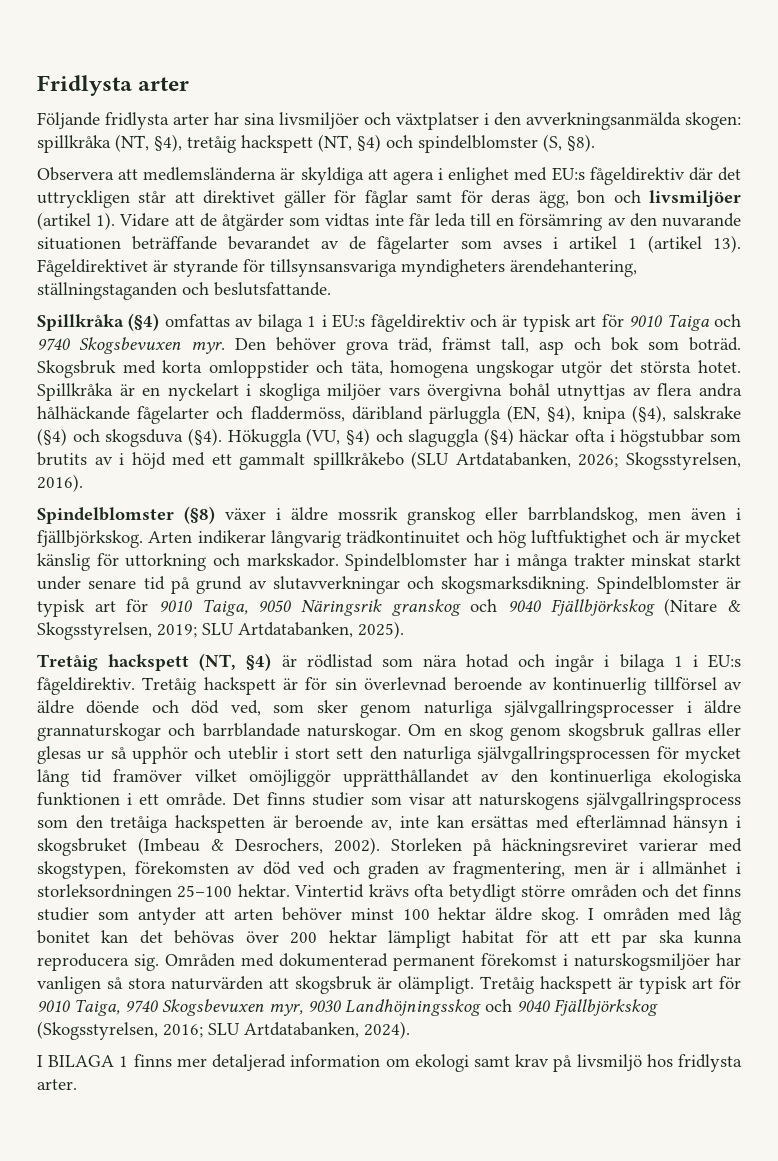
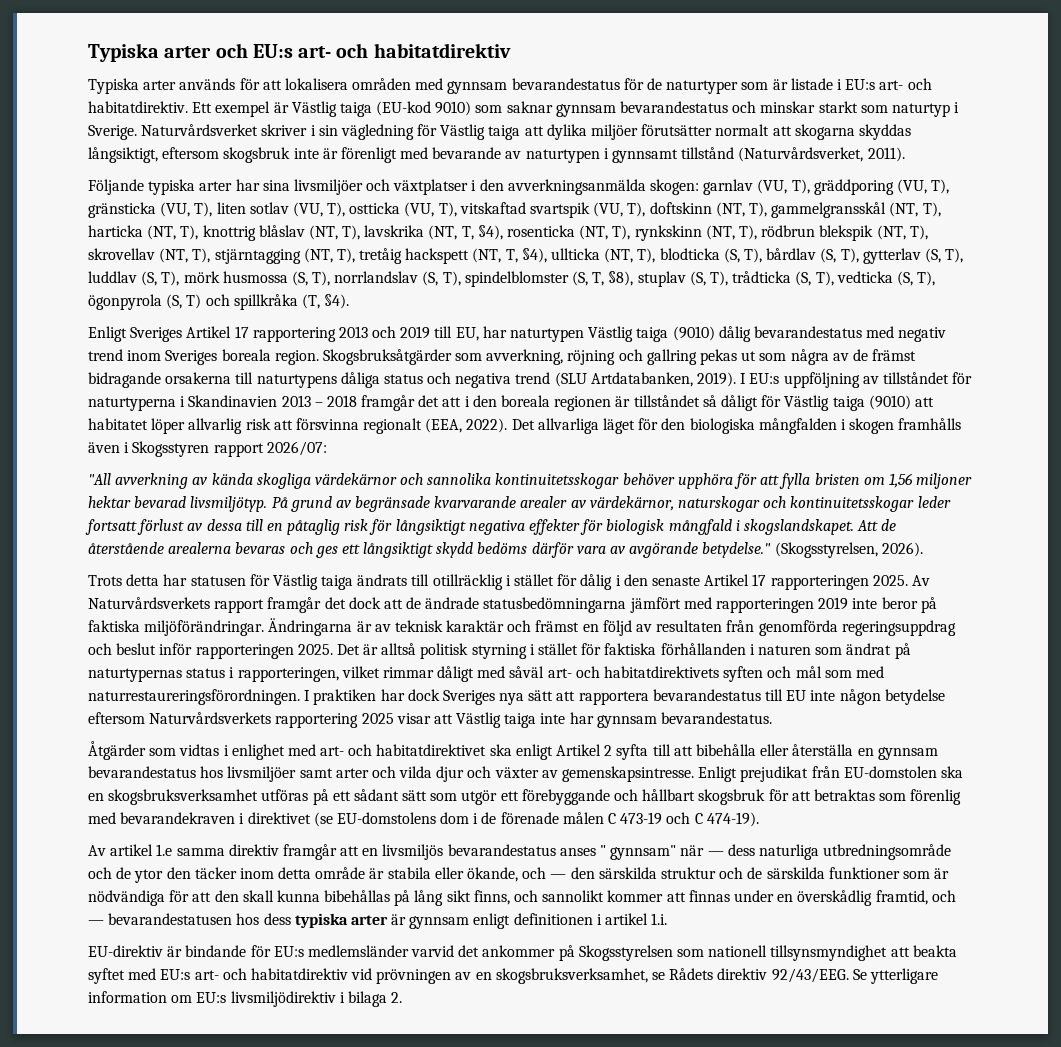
- Fridlysta arter
+ Typiska arter och EU:s art- och habitatdirektiv
+ Typiska arter används för att lokalisera områden med gynnsam bevarandestatus för de naturtyper som är listade i EU:s art- och habitatdirektiv. Ett exempel är Västlig taiga (EU-kod 9010) som saknar gynnsam bevarandestatus och minskar starkt som naturtyp i Sverige. Naturvårdsverket skriver i sin vägledning för Västlig taiga att dylika miljöer förutsätter normalt att skogarna skyddas långsiktigt, eftersom skogsbruk inte är förenligt med bevarande av naturtypen i gynnsamt tillstånd (Naturvårdsverket, 2011).
- Följande fridlysta arter har sina livsmiljöer och växtplatser i den avverkningsanmälda skogen: spillkråka (NT, §4), tretåig hackspett (NT, §4) och spindelblomster (S, §8).
- Observera att medlemsländerna är skyldiga att agera i enlighet med EU:s fågeldirektiv där det uttryckligen står att direktivet gäller för fåglar samt för deras ägg, bon och livsmiljöer (artikel 1). Vidare att de åtgärder som vidtas inte får leda till en försämring av den nuvarande situationen beträffande bevarandet av de fågelarter som avses i artikel 1 (artikel 13). Fågeldirektivet är styrande för tillsynsansvariga myndigheters ärendehantering, ställningstaganden och beslutsfattande.
- Spillkråka (§4) omfattas av bilaga 1 i EU:s fågeldirektiv och är typisk art för 9010 Taiga och 9740 Skogsbevuxen myr. Den behöver grova träd, främst tall, asp och bok som boträd. Skogsbruk med korta omloppstider och täta, homogena ungskogar utgör det största hotet. Spillkråka är en nyckelart i skogliga miljöer vars övergivna bohål utnyttjas av flera andra hålhäckande fågelarter och fladdermöss, däribland pärluggla (EN, §4), knipa (§4), salskrake (§4) och skogsduva (§4). Hökuggla (VU, §4) och slaguggla (§4) häckar ofta i högstubbar som brutits av i höjd med ett gammalt spillkråkebo (SLU Artdatabanken, 2026; Skogsstyrelsen, 2016).
- Spindelblomster (§8) växer i äldre mossrik granskog eller barrblandskog, men även i fjällbjörkskog. Arten indikerar långvarig trädkontinuitet och hög luftfuktighet och är mycket känslig för uttorkning och markskador. Spindelblomster har i många trakter minskat starkt under senare tid på grund av slutavverkningar och skogsmarksdikning. Spindelblomster är typisk art för 9010 Taiga, 9050 Näringsrik granskog och 9040 Fjällbjörkskog (Nitare & Skogsstyrelsen, 2019; SLU Artdatabanken, 2025).
- Tretåig hackspett (NT, §4) är rödlistad som nära hotad och ingår i bilaga 1 i EU:s fågeldirektiv. Tretåig hackspett är för sin överlevnad beroende av kontinuerlig tillförsel av äldre döende och död ved, som sker genom naturliga självgallringsprocesser i äldre grannaturskogar och barrblandade naturskogar. Om en skog genom skogsbruk gallras eller glesas ur så upphör och uteblir i stort sett den naturliga självgallringsprocessen för mycket lång tid framöver vilket omöjliggör upprätthållandet av den kontinuerliga ekologiska funktionen i ett område. Det finns studier som visar att naturskogens självgallringsprocess som den tretåiga hackspetten är beroende av, inte kan ersättas med efterlämnad hänsyn i skogsbruket (Imbeau & Desrochers, 2002). Storleken på häckningsreviret varierar med skogstypen, förekomsten av död ved och graden av fragmentering, men är i allmänhet i storleksordningen 25–100 hektar. Vintertid krävs ofta betydligt större områden och det finns studier som antyder att arten behöver minst 100 hektar äldre skog. I områden med låg bonitet kan det behövas över 200 hektar lämpligt habitat för att ett par ska kunna reproducera sig. Områden med dokumenterad permanent förekomst i naturskogsmiljöer har vanligen så stora naturvärden att skogsbruk är olämpligt. Tretåig hackspett är typisk art för 9010 Taiga, 9740 Skogsbevuxen myr, 9030 Landhöjningsskog och 9040 Fjällbjörkskog (Skogsstyrelsen, 2016; SLU Artdatabanken, 2024).
- I BILAGA 1 finns mer detaljerad information om ekologi samt krav på livsmiljö hos fridlysta arter.
+ Följande typiska arter har sina livsmiljöer och växtplatser i den avverkningsanmälda skogen: garnlav (VU, T), gräddporing (VU, T), gränsticka (VU, T), liten sotlav (VU, T), ostticka (VU, T), vitskaftad svartspik (VU, T), doftskinn (NT, T), gammelgransskål (NT, T), harticka (NT, T), knottrig blåslav (NT, T), lavskrika (NT, T, §4), rosenticka (NT, T), rynkskinn (NT, T), rödbrun blekspik (NT, T), skrovellav (NT, T), stjärntagging (NT, T), tretåig hackspett (NT, T, §4), ullticka (NT, T), blodticka (S, T), bårdlav (S, T), gytterlav (S, T), luddlav (S, T), mörk husmossa (S, T), norrlandslav (S, T), spindelblomster (S, T, §8), stuplav (S, T), trådticka (S, T), vedticka (S, T), ögonpyrola (S, T) och spillkråka (T, §4).
+ Enligt Sveriges Artikel 17 rapportering 2013 och 2019 till EU, har naturtypen Västlig taiga (9010) dålig bevarandestatus med negativ trend inom Sveriges boreala region. Skogsbruksåtgärder som avverkning, röjning och gallring pekas ut som några av de främst bidragande orsakerna till naturtypens dåliga status och negativa trend (SLU Artdatabanken, 2019). I EU:s uppföljning av tillståndet för naturtyperna i Skandinavien 2013 – 2018 framgår det att i den boreala regionen är tillståndet så dåligt för Västlig taiga (9010) att habitatet löper allvarlig risk att försvinna regionalt (EEA, 2022). Det allvarliga läget för den biologiska mångfalden i skogen framhålls även i Skogsstyren rapport 2026/07:
+ "All avverkning av kända skogliga värdekärnor och sannolika kontinuitetsskogar behöver upphöra för att fylla bristen om 1,56 miljoner hektar bevarad livsmiljötyp. På grund av begränsade kvarvarande arealer av värdekärnor, naturskogar och kontinuitetsskogar leder fortsatt förlust av dessa till en påtaglig risk för långsiktigt negativa effekter för biologisk mångfald i skogslandskapet. Att de återstående arealerna bevaras och ges ett långsiktigt skydd bedöms därför vara av avgörande betydelse." (Skogsstyrelsen, 2026).
+ Trots detta har statusen för Västlig taiga ändrats till otillräcklig i stället för dålig i den senaste Artikel 17 rapporteringen 2025. Av Naturvårdsverkets rapport framgår det dock att de ändrade statusbedömningarna jämfört med rapporteringen 2019 inte beror på faktiska miljöförändringar. Ändringarna är av teknisk karaktär och främst en följd av resultaten från genomförda regeringsuppdrag och beslut inför rapporteringen 2025. Det är alltså politisk styrning i stället för faktiska förhållanden i naturen som ändrat på naturtypernas status i rapporteringen, vilket rimmar dåligt med såväl art- och habitatdirektivets syften och mål som med naturrestaureringsförordningen. I praktiken har dock Sveriges nya sätt att rapportera bevarandestatus till EU inte någon betydelse eftersom Naturvårdsverkets rapportering 2025 visar att Västlig taiga inte har gynnsam bevarandestatus.
+ Åtgärder som vidtas i enlighet med art- och habitatdirektivet ska enligt Artikel 2 syfta till att bibehålla eller återställa en gynnsam bevarandestatus hos livsmiljöer samt arter och vilda djur och växter av gemenskapsintresse. Enligt prejudikat från EU-domstolen ska en skogsbruksverksamhet utföras på ett sådant sätt som utgör ett förebyggande och hållbart skogsbruk för att betraktas som förenlig med bevarandekraven i direktivet (se EU-domstolens dom i de förenade målen C 473-19 och C 474-19).
+ Av artikel 1.e samma direktiv framgår att en livsmiljös bevarandestatus anses " gynnsam" när — dess naturliga utbredningsområde och de ytor den täcker inom detta område är stabila eller ökande, och — den särskilda struktur och de särskilda funktioner som är nödvändiga för att den skall kunna bibehållas på lång sikt finns, och sannolikt kommer att finnas under en överskådlig framtid, och — bevarandestatusen hos dess typiska arter är gynnsam enligt definitionen i artikel 1.i.
+ EU-direktiv är bindande för EU:s medlemsländer varvid det ankommer på Skogsstyrelsen som nationell tillsynsmyndighet att beakta syftet med EU:s art- och habitatdirektiv vid prövningen av en skogsbruksverksamhet, se Rådets direktiv 92/43/EEG. Se ytterligare information om EU:s livsmiljödirektiv i bilaga 2.

